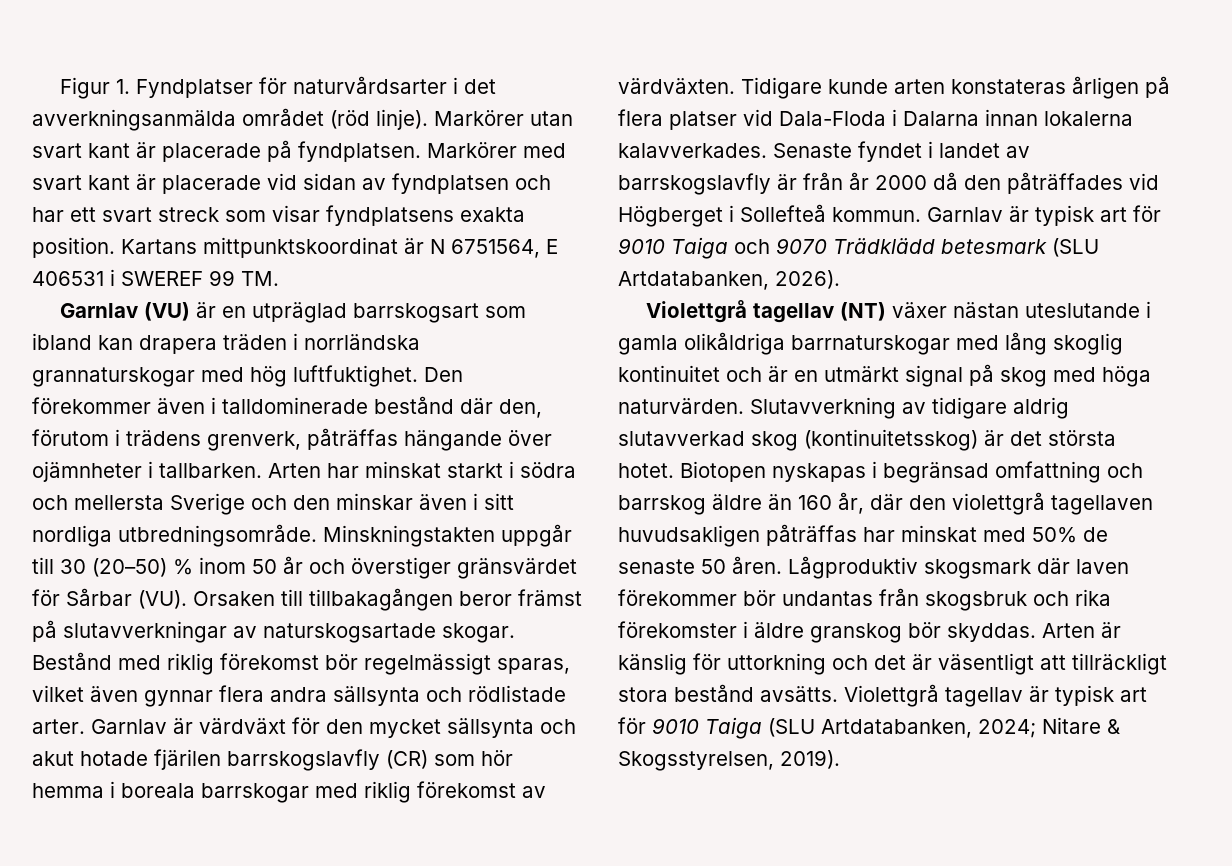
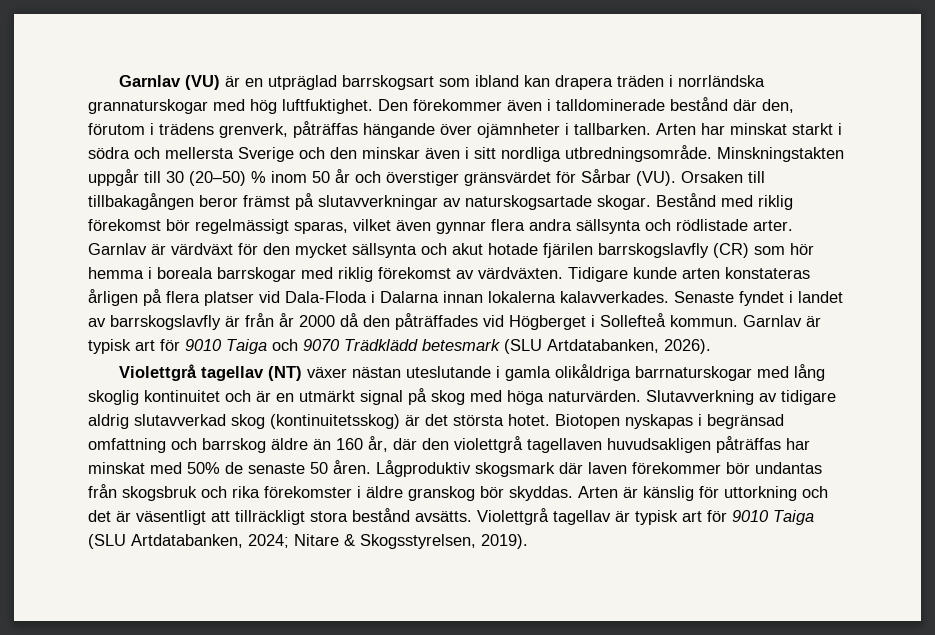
- Figur 1. Fyndplatser för naturvårdsarter i det avverkningsanmälda området (röd linje). Markörer utan svart kant är placerade på fyndplatsen. Markörer med svart kant är placerade vid sidan av fyndplatsen och har ett svart streck som visar fyndplatsens exakta position. Kartans mittpunktskoordinat är N 6751564, E 406531 i SWEREF 99 TM.

